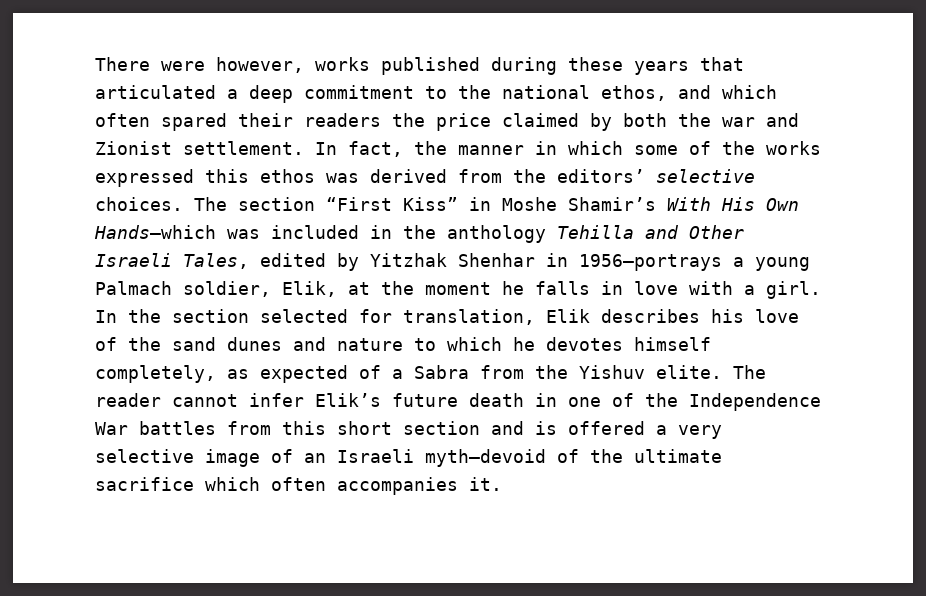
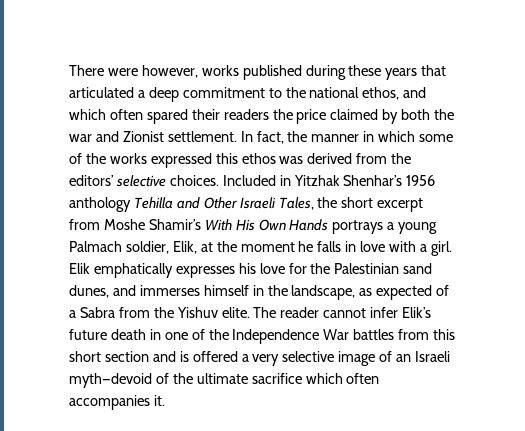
- The section “First Kiss” in Moshe Shamir’s With His Own Hands—which was included in the anthology Tehilla and Other Israeli Tales, edited by Yitzhak Shenhar in 1956—portrays a young Palmach soldier, Elik, at the moment he falls in love with a girl.
+ Included in Yitzhak Shenhar’s 1956 anthology Tehilla and Other Israeli Tales, the short excerpt from Moshe Shamir’s With His Own Hands portrays a young Palmach soldier, Elik, at the moment he falls in love with a girl.
- In the section selected for translation, Elik describes his love of the sand dunes and nature to which he devotes himself completely, as expected of a Sabra from the Yishuv elite.
+ Elik emphatically expresses his love for the Palestinian sand dunes, and immerses himself in the landscape, as expected of a Sabra from the Yishuv elite.

